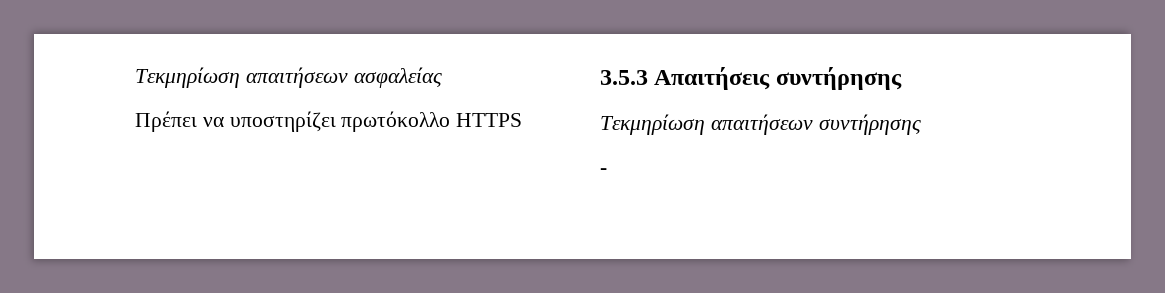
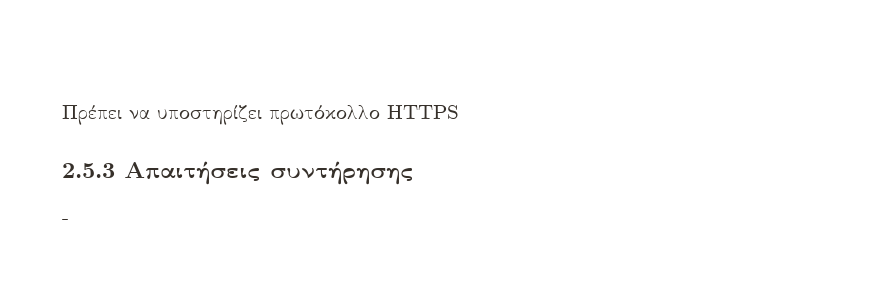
- Τεκμηρίωση απαιτήσεων ασφαλείας
- 3.5.3 Απαιτήσεις συντήρησης
+ 2.5.3 Απαιτήσεις συντήρησης
- Τεκμηρίωση απαιτήσεων συντήρησης

